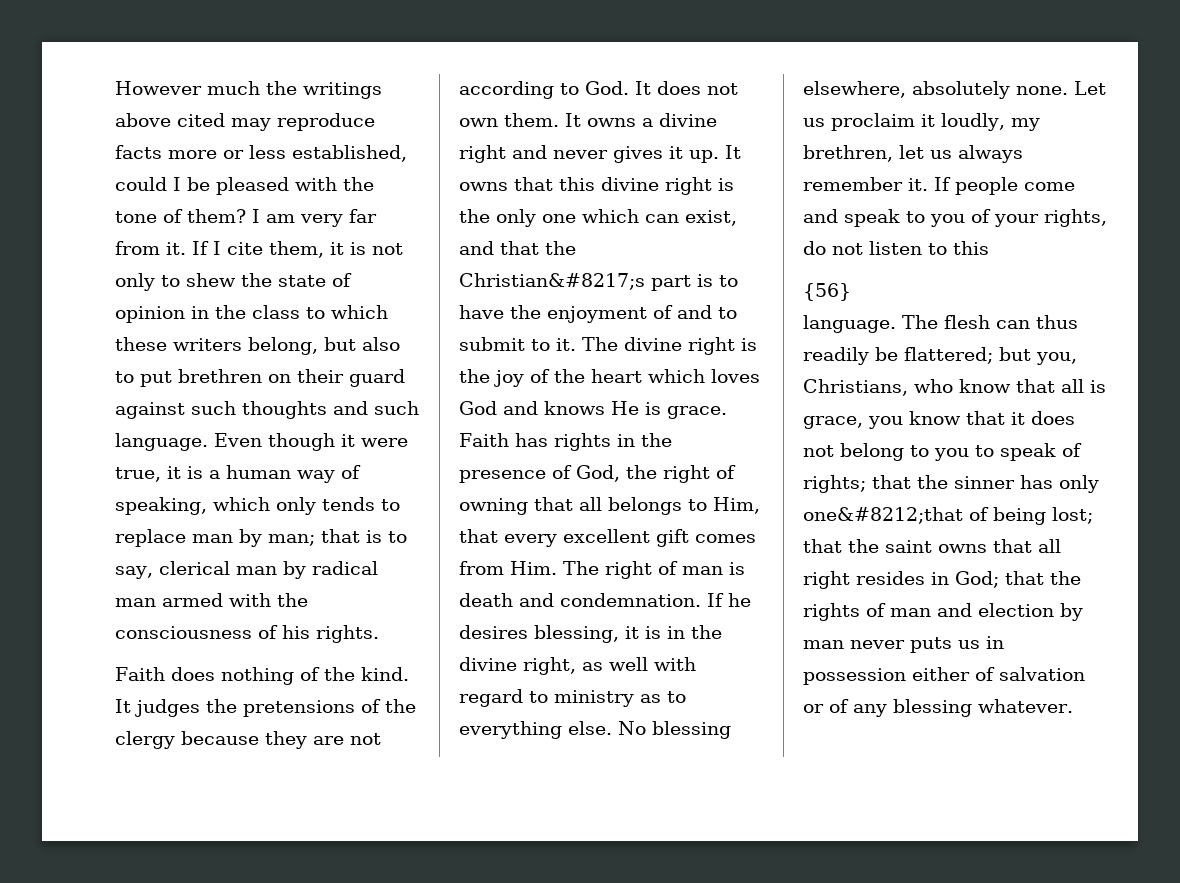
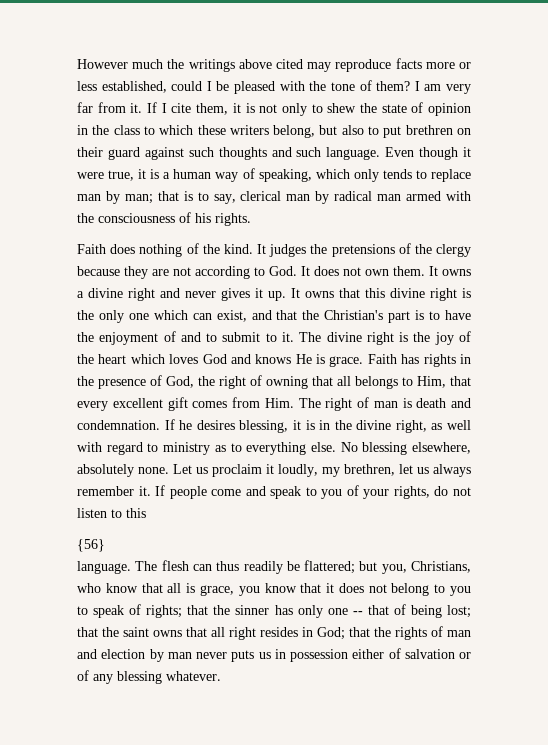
- It owns that this divine right is the only one which can exist, and that the Christian&#8217;s part is to have the enjoyment of and to submit to it.
+ It owns that this divine right is the only one which can exist, and that the Christian's part is to have the enjoyment of and to submit to it.
- that the sinner has only one&#8212;that of being lost;
+ that the sinner has only one -- that of being lost;

